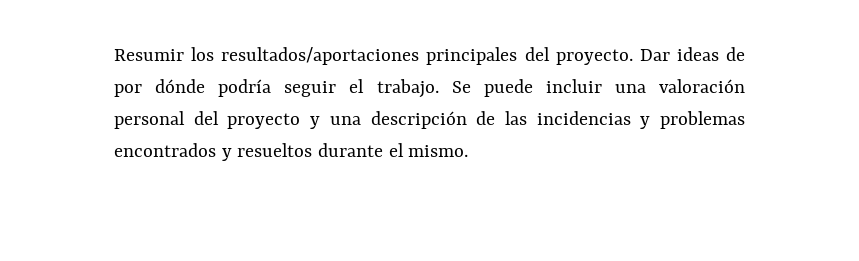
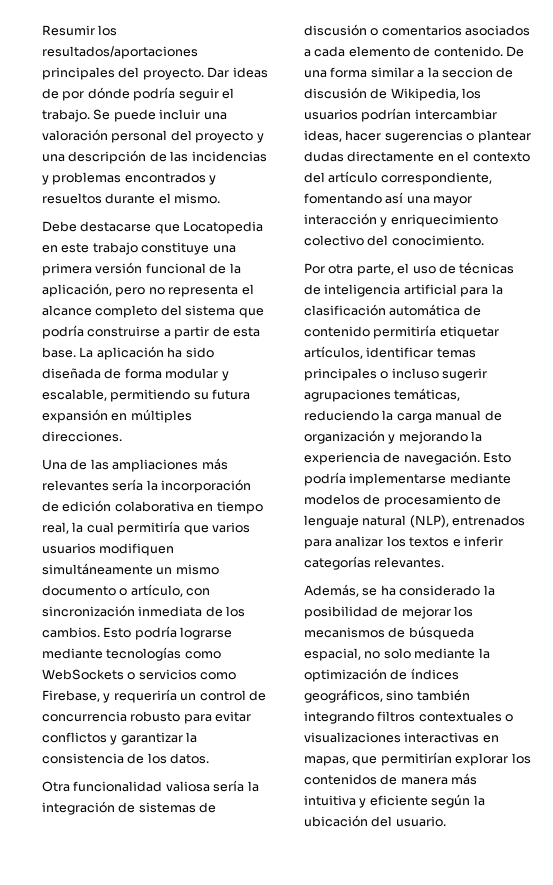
+ Debe destacarse que Locatopedia en este trabajo constituye una primera versión funcional de la aplicación, pero no representa el alcance completo del sistema que podría construirse a partir de esta base. La aplicación ha sido diseñada de forma modular y escalable, permitiendo su futura expansión en múltiples direcciones.
+ Una de las ampliaciones más relevantes sería la incorporación de edición colaborativa en tiempo real, la cual permitiría que varios usuarios modifiquen simultáneamente un mismo documento o artículo, con sincronización inmediata de los cambios. Esto podría lograrse mediante tecnologías como WebSockets o servicios como Firebase, y requeriría un control de concurrencia robusto para evitar conflictos y garantizar la consistencia de los datos.
+ Otra funcionalidad valiosa sería la integración de sistemas de discusión o comentarios asociados a cada elemento de contenido. De una forma similar a la seccion de discusión de Wikipedia, los usuarios podrían intercambiar ideas, hacer sugerencias o plantear dudas directamente en el contexto del artículo correspondiente, fomentando así una mayor interacción y enriquecimiento colectivo del conocimiento.
+ Por otra parte, el uso de técnicas de inteligencia artificial para la clasificación automática de contenido permitiría etiquetar artículos, identificar temas principales o incluso sugerir agrupaciones temáticas, reduciendo la carga manual de organización y mejorando la experiencia de navegación. Esto podría implementarse mediante modelos de procesamiento de lenguaje natural (NLP), entrenados para analizar los textos e inferir categorías relevantes.
+ Además, se ha considerado la posibilidad de mejorar los mecanismos de búsqueda espacial, no solo mediante la optimización de índices geográficos, sino también integrando filtros contextuales o visualizaciones interactivas en mapas, que permitirían explorar los contenidos de manera más intuitiva y eficiente según la ubicación del usuario.

